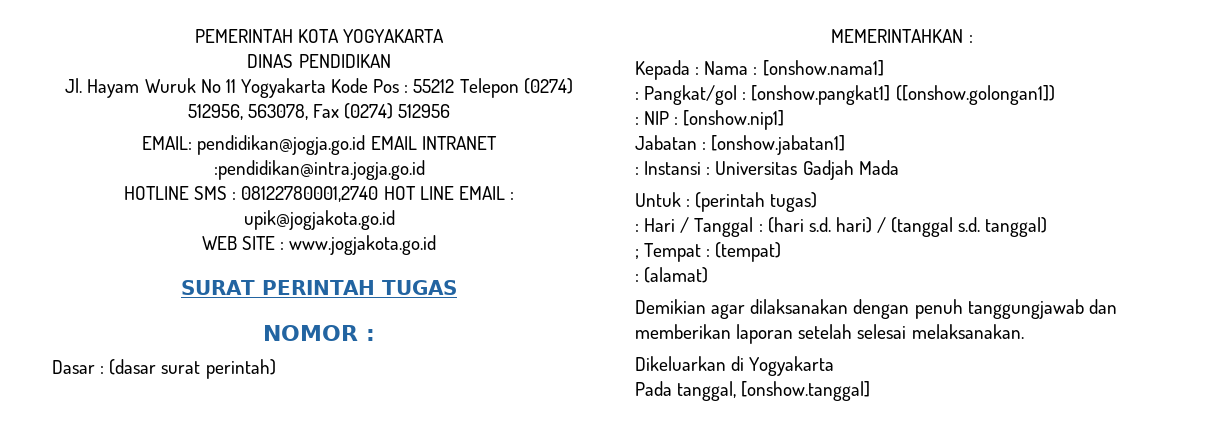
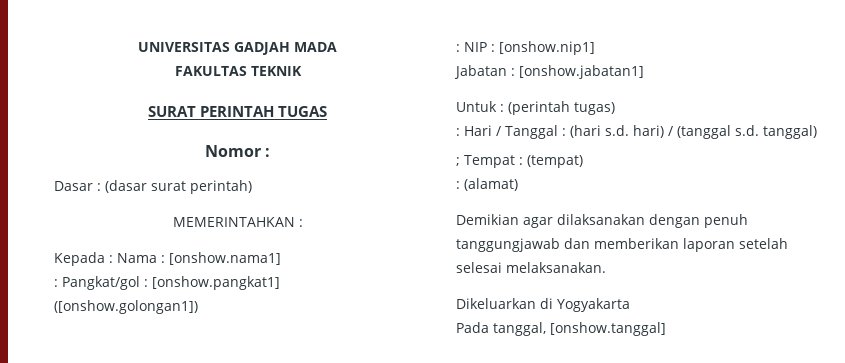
- PEMERINTAH KOTA YOGYAKARTA
- DINAS PENDIDIKAN
- Jl. Hayam Wuruk No 11 Yogyakarta Kode Pos : 55212 Telepon (0274) 512956, 563078, Fax (0274) 512956
- EMAIL: pendidikan@jogja.go.id EMAIL INTRANET :pendidikan@intra.jogja.go.id
- HOTLINE SMS : 08122780001,2740 HOT LINE EMAIL : upik@jogjakota.go.id
- WEB SITE : www.jogjakota.go.id
+ UNIVERSITAS GADJAH MADA
+ FAKULTAS TEKNIK
- NOMOR :
+ Nomor :
- : Instansi : Universitas Gadjah Mada

